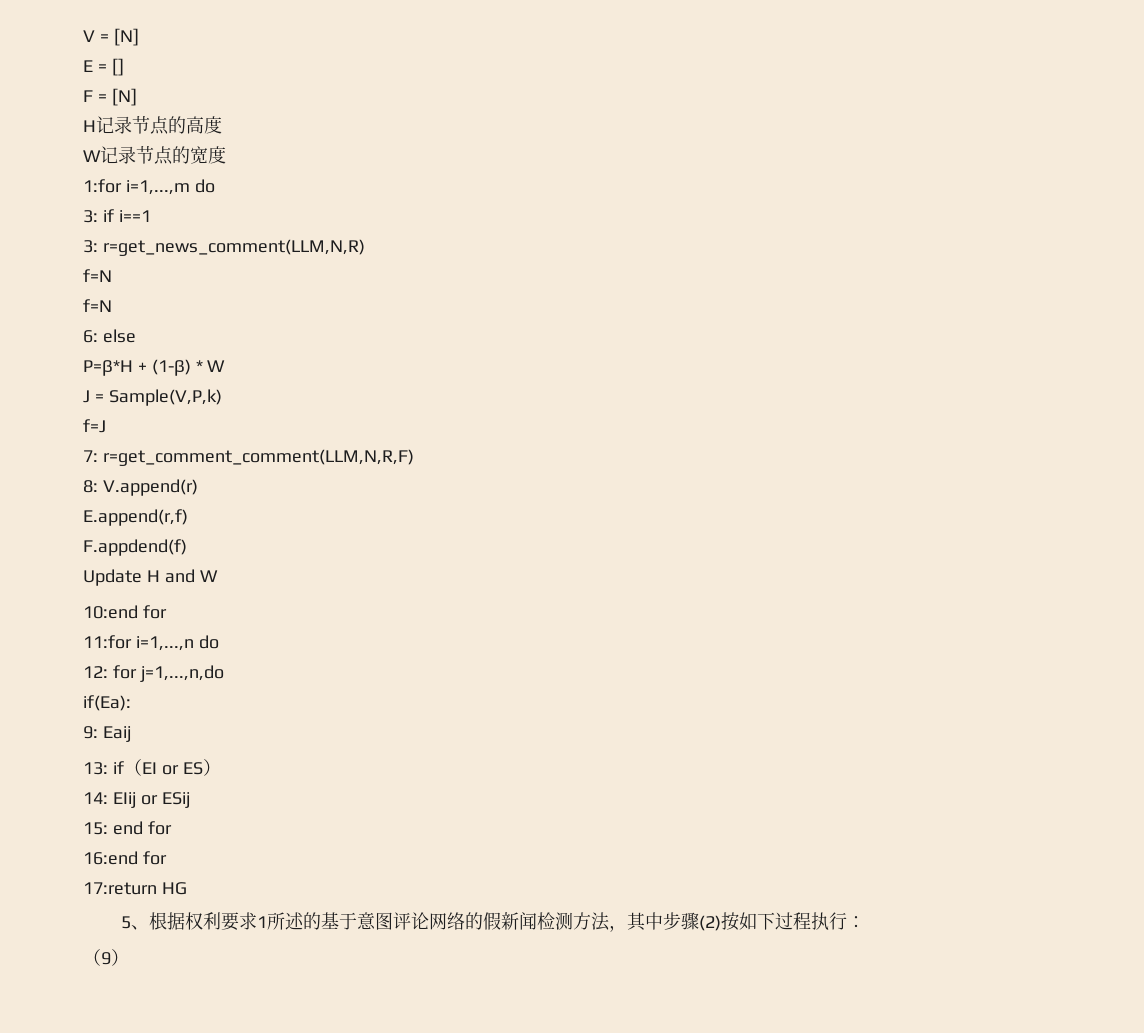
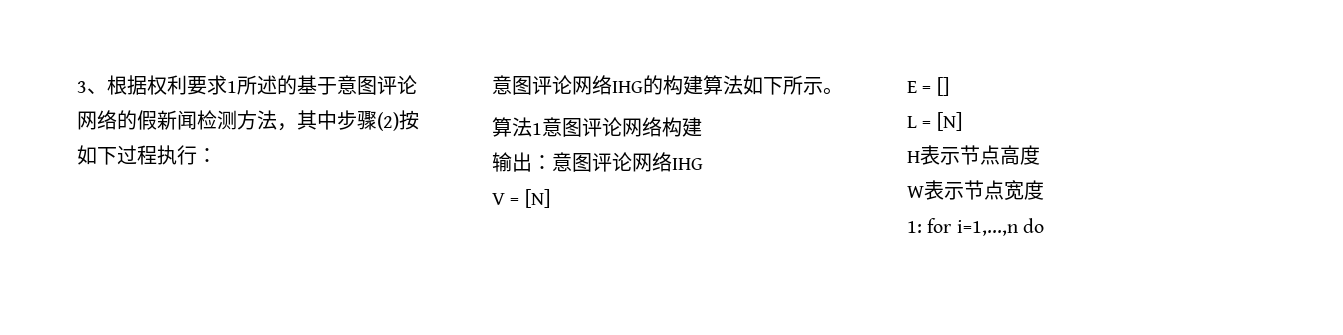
- V = [N]
- E = []
- F = [N]
- H记录节点的高度
- W记录节点的宽度
- 1:for i=1,...,m do
- 3: if i==1
- 3: r=get_news_comment(LLM,N,R)
- f=N
- f=N
- 6: else
- P=β*H + (1-β) * W
- J = Sample(V,P,k)
- f=J
- 7: r=get_comment_comment(LLM,N,R,F)
- 8: V.append(r)
- E.append(r,f)
- F.appdend(f)
- Update H and W
- 10:end for
- 11:for i=1,...,n do
- 12: for j=1,...,n,do
- if(Ea):
- 9: Eaij
- 13: if（EI or ES）
- 14: EIij or ESij
- 15: end for
- 16:end for
- 17:return HG
- 5、根据权利要求1所述的基于意图评论网络的假新闻检测方法，其中步骤(2)按如下过程执行：
+ 3、根据权利要求1所述的基于意图评论网络的假新闻检测方法，其中步骤(2)按如下过程执行：
- （9）
+ 意图评论网络IHG的构建算法如下所示。
+ 算法1意图评论网络构建
+ 输出：意图评论网络IHG
+ V = [N]
+ E = []
+ L = [N]
+ H表示节点高度
+ W表示节点宽度
+ 1: for i=1,...,n do

